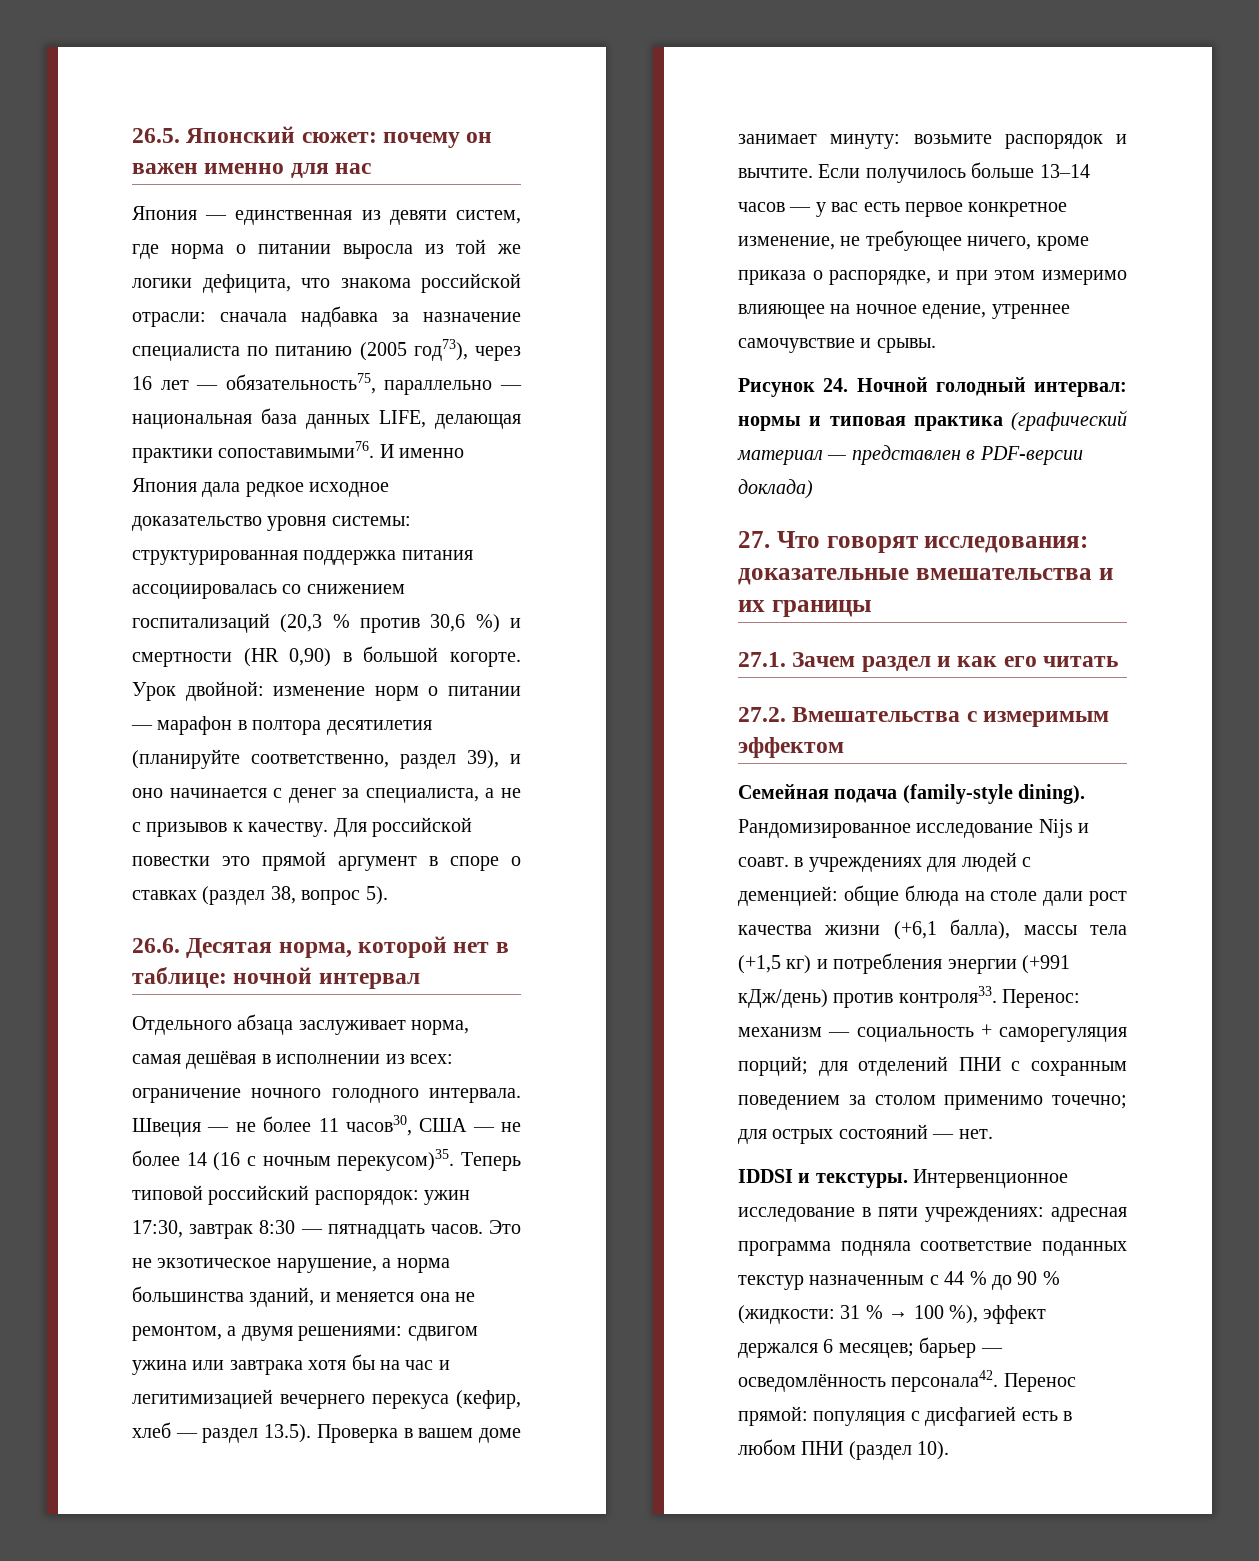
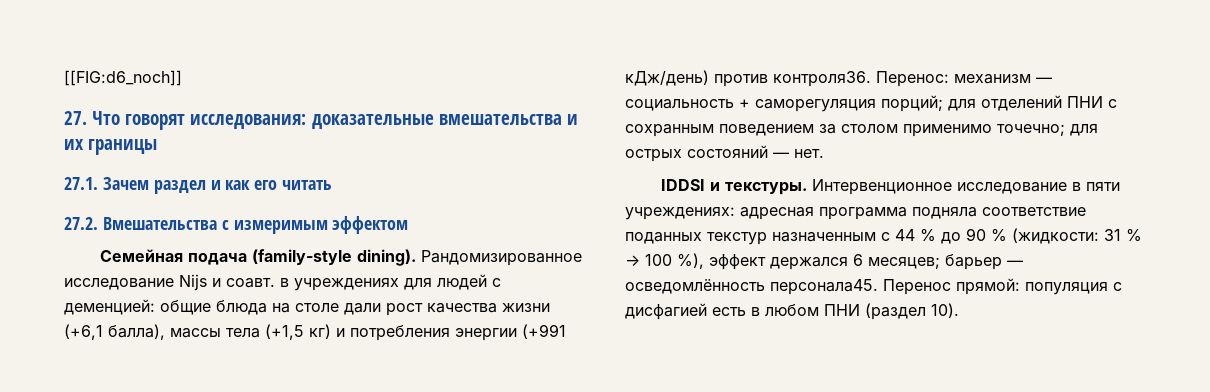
- 26.5. Японский сюжет: почему он важен именно для нас
- Япония — единственная из девяти систем, где норма о питании выросла из той же логики дефицита, что знакома российской отрасли: сначала надбавка за назначение специалиста по питанию (2005 год73), через 16 лет — обязательность75, параллельно — национальная база данных LIFE, делающая практики сопоставимыми76. И именно Япония дала редкое исходное доказательство уровня системы: структурированная поддержка питания ассоциировалась со снижением госпитализаций (20,3 % против 30,6 %) и смертности (HR 0,90) в большой когорте. Урок двойной: изменение норм о питании — марафон в полтора десятилетия (планируйте соответственно, раздел 39), и оно начинается с денег за специалиста, а не с призывов к качеству. Для российской повестки это прямой аргумент в споре о ставках (раздел 38, вопрос 5).
- 26.6. Десятая норма, которой нет в таблице: ночной интервал
- Отдельного абзаца заслуживает норма, самая дешёвая в исполнении из всех: ограничение ночного голодного интервала. Швеция — не более 11 часов30, США — не более 14 (16 с ночным перекусом)35. Теперь типовой российский распорядок: ужин 17:30, завтрак 8:30 — пятнадцать часов. Это не экзотическое нарушение, а норма большинства зданий, и меняется она не ремонтом, а двумя решениями: сдвигом ужина или завтрака хотя бы на час и легитимизацией вечернего перекуса (кефир, хлеб — раздел 13.5). Проверка в вашем доме занимает минуту: возьмите распорядок и вычтите. Если получилось больше 13–14 часов — у вас есть первое конкретное изменение, не требующее ничего, кроме приказа о распорядке, и при этом измеримо влияющее на ночное едение, утреннее самочувствие и срывы.
- Рисунок 24. Ночной голодный интервал: нормы и типовая практика (графический материал — представлен в PDF-версии доклада)
+ [[FIG:d6_noch]]
- Рандомизированное исследование Nijs и соавт. в учреждениях для людей с деменцией: общие блюда на столе дали рост качества жизни (+6,1 балла), массы тела (+1,5 кг) и потребления энергии (+991 кДж/день) против контроля33.
+ Рандомизированное исследование Nijs и соавт. в учреждениях для людей с деменцией: общие блюда на столе дали рост качества жизни (+6,1 балла), массы тела (+1,5 кг) и потребления энергии (+991 кДж/день) против контроля36.
- Интервенционное исследование в пяти учреждениях: адресная программа подняла соответствие поданных текстур назначенным с 44 % до 90 % (жидкости: 31 % → 100 %), эффект держался 6 месяцев; барьер — осведомлённость персонала42.
+ Интервенционное исследование в пяти учреждениях: адресная программа подняла соответствие поданных текстур назначенным с 44 % до 90 % (жидкости: 31 % → 100 %), эффект держался 6 месяцев; барьер — осведомлённость персонала45.

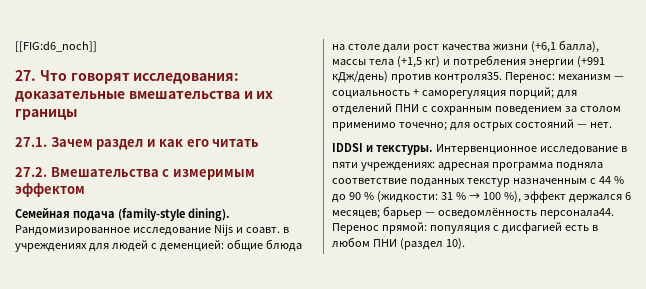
- Рандомизированное исследование Nijs и соавт. в учреждениях для людей с деменцией: общие блюда на столе дали рост качества жизни (+6,1 балла), массы тела (+1,5 кг) и потребления энергии (+991 кДж/день) против контроля36.
+ Рандомизированное исследование Nijs и соавт. в учреждениях для людей с деменцией: общие блюда на столе дали рост качества жизни (+6,1 балла), массы тела (+1,5 кг) и потребления энергии (+991 кДж/день) против контроля35.
- Интервенционное исследование в пяти учреждениях: адресная программа подняла соответствие поданных текстур назначенным с 44 % до 90 % (жидкости: 31 % → 100 %), эффект держался 6 месяцев; барьер — осведомлённость персонала45.
+ Интервенционное исследование в пяти учреждениях: адресная программа подняла соответствие поданных текстур назначенным с 44 % до 90 % (жидкости: 31 % → 100 %), эффект держался 6 месяцев; барьер — осведомлённость персонала44.

